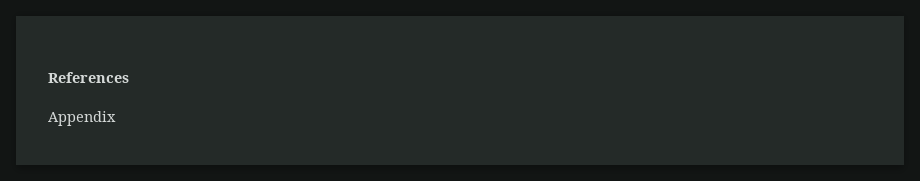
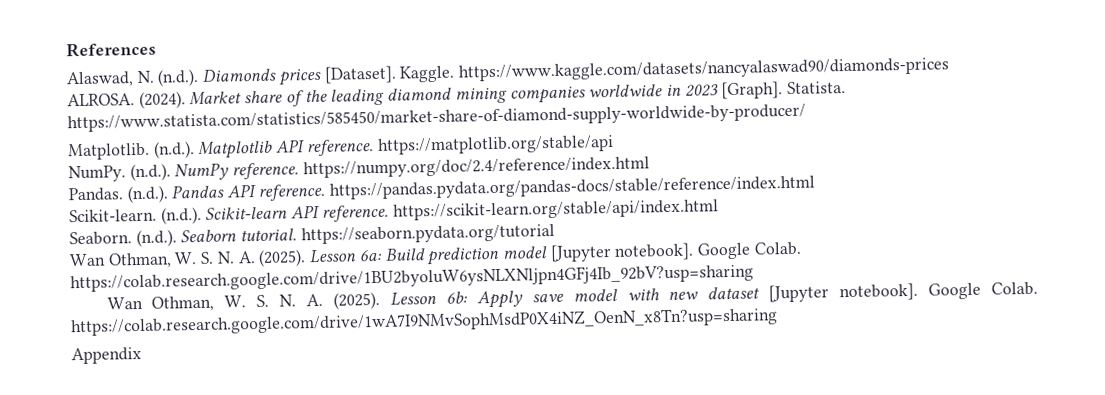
+ Alaswad, N. (n.d.). Diamonds prices [Dataset]. Kaggle. https://www.kaggle.com/datasets/nancyalaswad90/diamonds-prices
+ ALROSA. (2024). Market share of the leading diamond mining companies worldwide in 2023 [Graph]. Statista. https://www.statista.com/statistics/585450/market-share-of-diamond-supply-worldwide-by-producer/
+ Matplotlib. (n.d.). Matplotlib API reference. https://matplotlib.org/stable/api
+ NumPy. (n.d.). NumPy reference. https://numpy.org/doc/2.4/reference/index.html
+ Pandas. (n.d.). Pandas API reference. https://pandas.pydata.org/pandas-docs/stable/reference/index.html
+ Scikit-learn. (n.d.). Scikit-learn API reference. https://scikit-learn.org/stable/api/index.html
+ Seaborn. (n.d.). Seaborn tutorial. https://seaborn.pydata.org/tutorial
+ Wan Othman, W. S. N. A. (2025). Lesson 6a: Build prediction model [Jupyter notebook]. Google Colab. https://colab.research.google.com/drive/1BU2byoluW6ysNLXNljpn4GFj4Ib_92bV?usp=sharing
+ Wan Othman, W. S. N. A. (2025). Lesson 6b: Apply save model with new dataset [Jupyter notebook]. Google Colab. https://colab.research.google.com/drive/1wA7I9NMvSophMsdP0X4iNZ_OenN_x8Tn?usp=sharing

